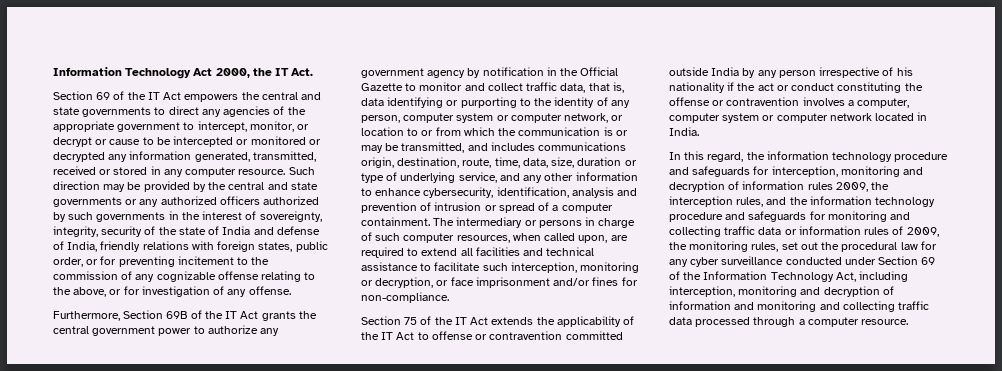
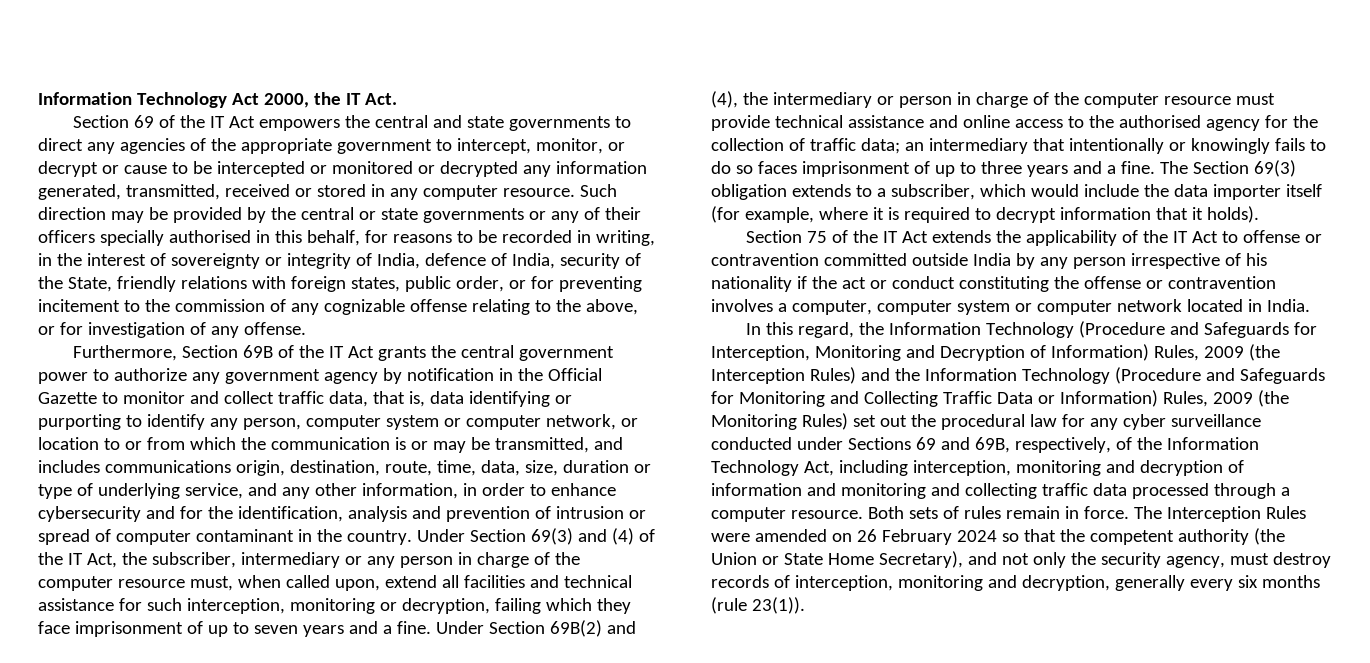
- Such direction may be provided by the central and state governments or any authorized officers authorized by such governments in the interest of sovereignty, integrity, security of the state of India and defense of India, friendly relations with foreign states, public order, or for preventing incitement to the commission of any cognizable offense relating to the above, or for investigation of any offense.
+ Such direction may be provided by the central or state governments or any of their officers specially authorised in this behalf, for reasons to be recorded in writing, in the interest of sovereignty or integrity of India, defence of India, security of the State, friendly relations with foreign states, public order, or for preventing incitement to the commission of any cognizable offense relating to the above, or for investigation of any offense.
- Furthermore, Section 69B of the IT Act grants the central government power to authorize any government agency by notification in the Official Gazette to monitor and collect traffic data, that is, data identifying or purporting to the identity of any person, computer system or computer network, or location to or from which the communication is or may be transmitted, and includes communications origin, destination, route, time, data, size, duration or type of underlying service, and any other information to enhance cybersecurity, identification, analysis and prevention of intrusion or spread of a computer containment. The intermediary or persons in charge of such computer resources, when called upon, are required to extend all facilities and technical assistance to facilitate such interception, monitoring or decryption, or face imprisonment and/or fines for non-compliance.
+ Furthermore, Section 69B of the IT Act grants the central government power to authorize any government agency by notification in the Official Gazette to monitor and collect traffic data, that is, data identifying or purporting to identify any person, computer system or computer network, or location to or from which the communication is or may be transmitted, and includes communications origin, destination, route, time, data, size, duration or type of underlying service, and any other information, in order to enhance cybersecurity and for the identification, analysis and prevention of intrusion or spread of computer contaminant in the country. Under Section 69(3) and (4) of the IT Act, the subscriber, intermediary or any person in charge of the computer resource must, when called upon, extend all facilities and technical assistance for such interception, monitoring or decryption, failing which they face imprisonment of up to seven years and a fine. Under Section 69B(2) and (4), the intermediary or person in charge of the computer resource must provide technical assistance and online access to the authorised agency for the collection of traffic data; an intermediary that intentionally or knowingly fails to do so faces imprisonment of up to three years and a fine. The Section 69(3) obligation extends to a subscriber, which would include the data importer itself (for example, where it is required to decrypt information that it holds).
- In this regard, the information technology procedure and safeguards for interception, monitoring and decryption of information rules 2009, the interception rules, and the information technology procedure and safeguards for monitoring and collecting traffic data or information rules of 2009, the monitoring rules, set out the procedural law for any cyber surveillance conducted under Section 69 of the Information Technology Act, including interception, monitoring and decryption of information and monitoring and collecting traffic data processed through a computer resource.
+ In this regard, the Information Technology (Procedure and Safeguards for Interception, Monitoring and Decryption of Information) Rules, 2009 (the Interception Rules) and the Information Technology (Procedure and Safeguards for Monitoring and Collecting Traffic Data or Information) Rules, 2009 (the Monitoring Rules) set out the procedural law for any cyber surveillance conducted under Sections 69 and 69B, respectively, of the Information Technology Act, including interception, monitoring and decryption of information and monitoring and collecting traffic data processed through a computer resource.
+ Both sets of rules remain in force. The Interception Rules were amended on 26 February 2024 so that the competent authority (the Union or State Home Secretary), and not only the security agency, must destroy records of interception, monitoring and decryption, generally every six months (rule 23(1)).

